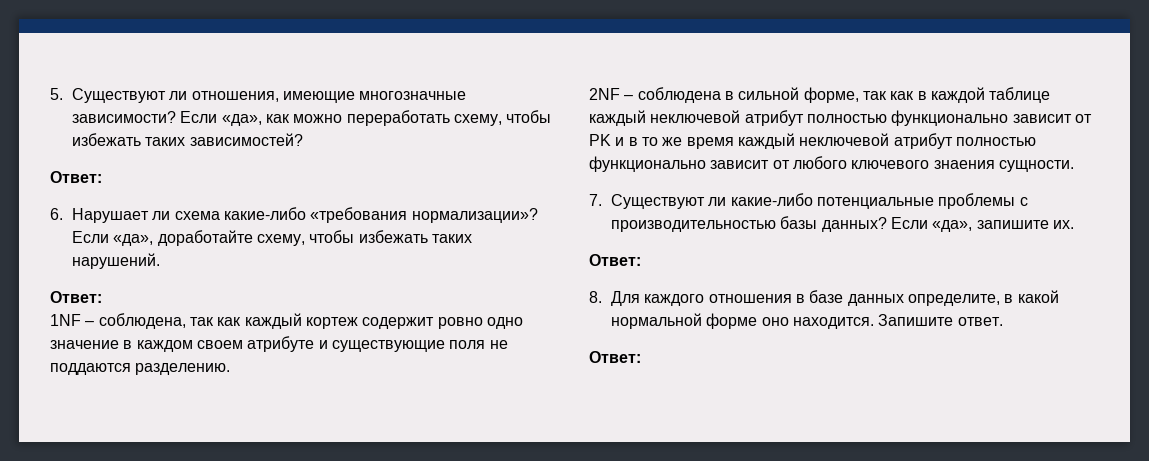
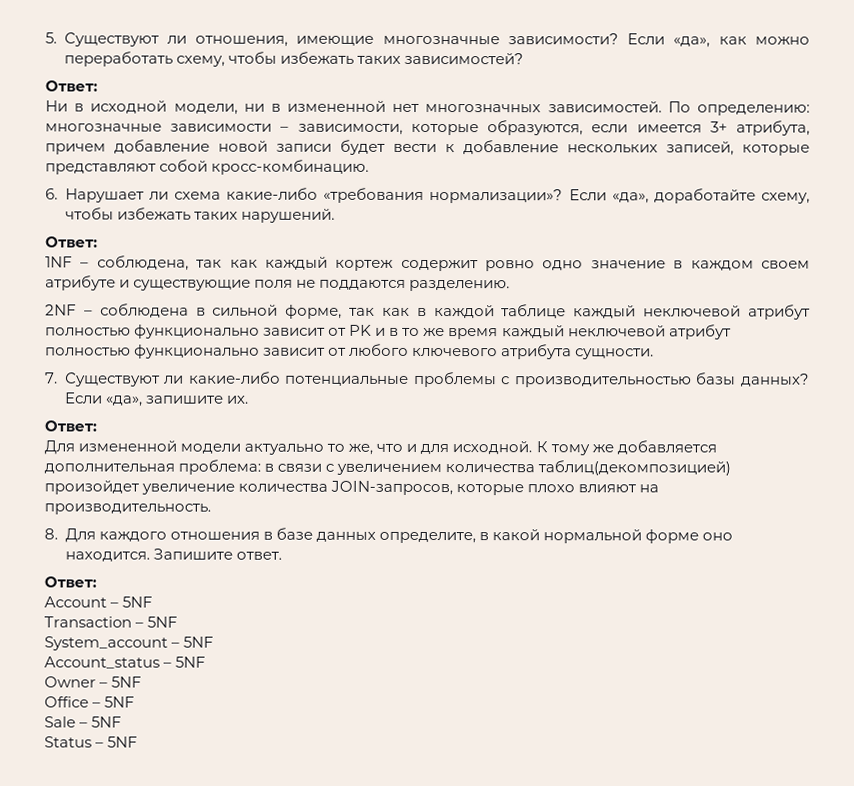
+ Ни в исходной модели, ни в измененной нет многозначных зависимостей. По определению: многозначные зависимости – зависимости, которые образуются, если имеется 3+ атрибута, причем добавление новой записи будет вести к добавление нескольких записей, которые представляют собой кросс-комбинацию.
- 2NF – соблюдена в сильной форме, так как в каждой таблице каждый неключевой атрибут полностью функционально зависит от PK и в то же время каждый неключевой атрибут полностью функционально зависит от любого ключевого знаения сущности.
+ 2NF – соблюдена в сильной форме, так как в каждой таблице каждый неключевой атрибут полностью функционально зависит от PK и в то же время каждый неключевой атрибут полностью функционально зависит от любого ключевого атрибута сущности.
+ Для измененной модели актуально то же, что и для исходной. К тому же добавляется дополнительная проблема: в связи с увеличением количества таблиц(декомпозицией) произойдет увеличение количества JOIN-запросов, которые плохо влияют на производительность.
+ Account – 5NF
+ Transaction – 5NF
+ System_account – 5NF
+ Account_status – 5NF
+ Owner – 5NF
+ Office – 5NF
+ Sale – 5NF
+ Status – 5NF

